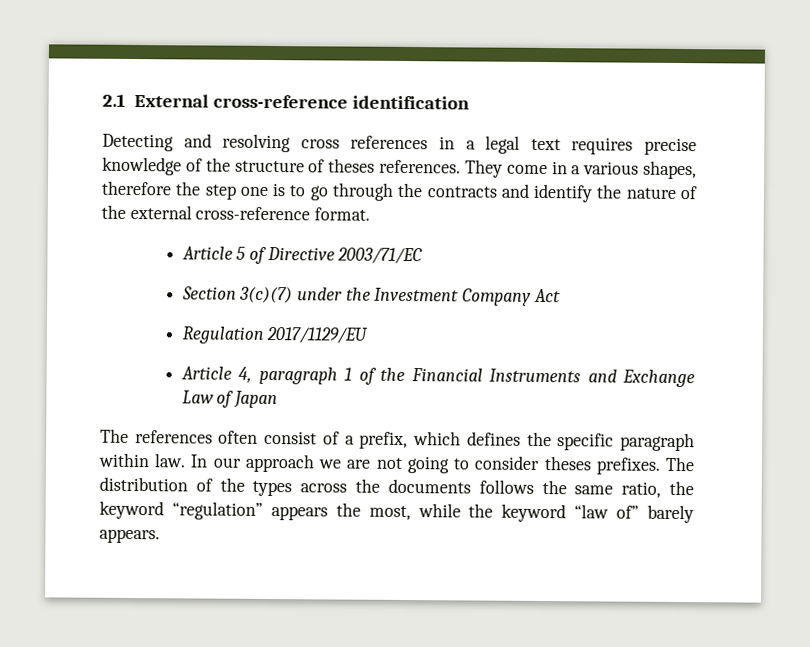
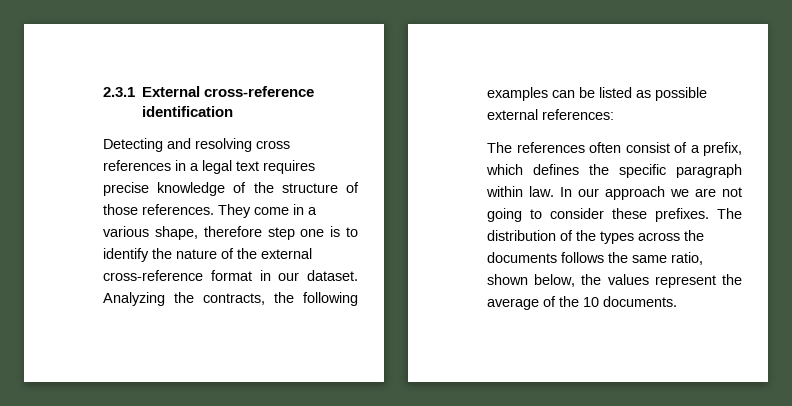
- 2.1 External cross-reference identification
+ 2.3.1 External cross-reference identification
- Detecting and resolving cross references in a legal text requires precise knowledge of the structure of theses references.
+ Detecting and resolving cross references in a legal text requires precise knowledge of the structure of those references.
- They come in a various shapes, therefore the step one is to go through the contracts and identify the nature of the external cross-reference format.
- Article 5 of Directive 2003/71/EC
- Section 3(c)(7) under the Investment Company Act
- Regulation 2017/1129/EU
- Article 4, paragraph 1 of the Financial Instruments and Exchange Law of Japan
+ They come in a various shape, therefore step one is to identify the nature of the external cross-reference format in our dataset. Analyzing the contracts, the following examples can be listed as possible external references:
- In our approach we are not going to consider theses prefixes.
+ In our approach we are not going to consider these prefixes.
- The distribution of the types across the documents follows the same ratio, the keyword “regulation” appears the most, while the keyword “law of” barely appears.
+ The distribution of the types across the documents follows the same ratio, shown below, the values represent the average of the 10 documents.

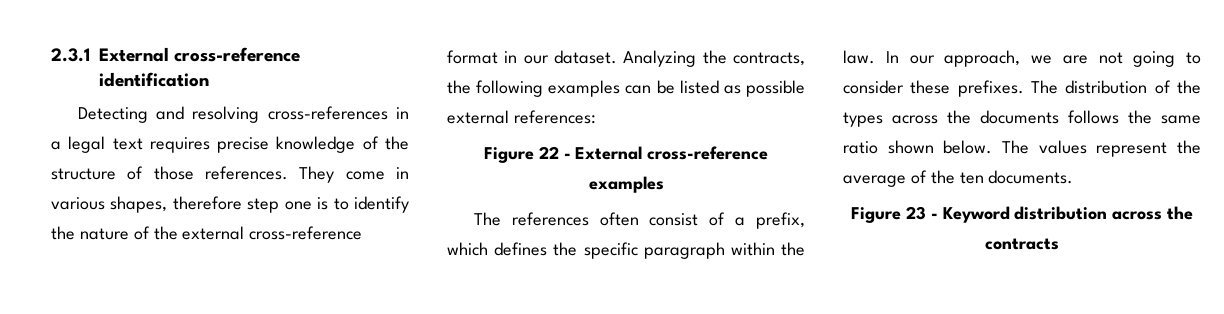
- Detecting and resolving cross references in a legal text requires precise knowledge of the structure of those references.
+ Detecting and resolving cross-references in a legal text requires precise knowledge of the structure of those references.
- They come in a various shape, therefore step one is to identify the nature of the external cross-reference format in our dataset.
+ They come in various shapes, therefore step one is to identify the nature of the external cross-reference format in our dataset.
+ Figure 22 - External cross-reference examples
- The references often consist of a prefix, which defines the specific paragraph within law.
+ The references often consist of a prefix, which defines the specific paragraph within the law.
- In our approach we are not going to consider these prefixes.
+ In our approach, we are not going to consider these prefixes.
- The distribution of the types across the documents follows the same ratio, shown below, the values represent the average of the 10 documents.
+ The distribution of the types across the documents follows the same ratio shown below. The values represent the average of the ten documents.
+ Figure 23 - Keyword distribution across the contracts

